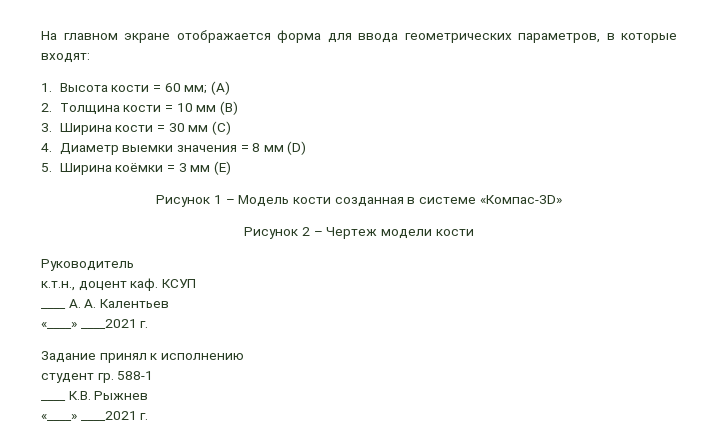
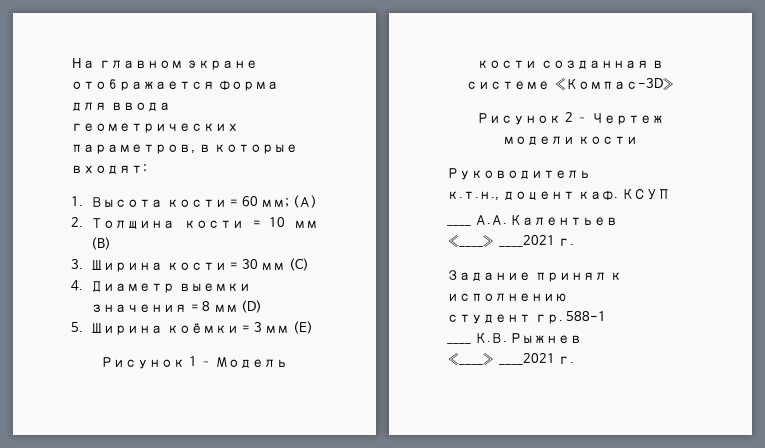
- ____ А. А. Калентьев
+ ____ А.А. Калентьев

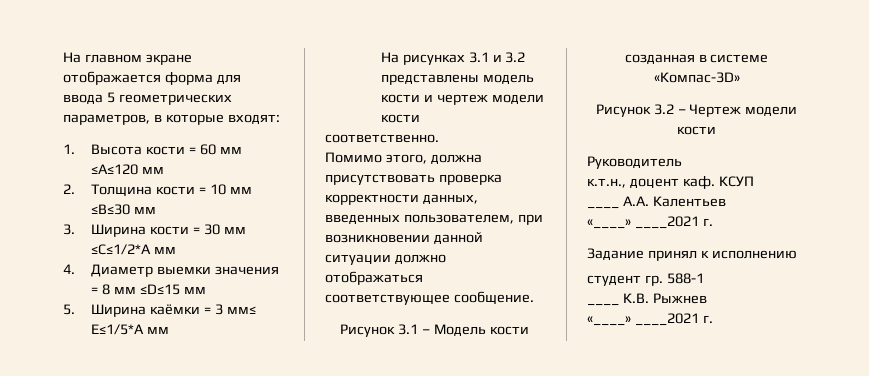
- На главном экране отображается форма для ввода геометрических параметров, в которые входят:
+ На главном экране отображается форма для ввода 5 геометрических параметров, в которые входят:
- 1. Высота кости = 60 мм; (А)
+ 1. Высота кости = 60 мм ≤А≤120 мм
- 2. Толщина кости = 10 мм (B)
+ 2. Толщина кости = 10 мм ≤B≤30 мм
- 3. Ширина кости = 30 мм (C)
+ 3. Ширина кости = 30 мм ≤С≤1/2*A мм
- 4. Диаметр выемки значения = 8 мм (D)
+ 4. Диаметр выемки значения = 8 мм ≤D≤15 мм
- 5. Ширина коёмки = 3 мм (E)
- Рисунок 1 – Модель кости созданная в системе «Компас-3D»
+ 5. Ширина каёмки = 3 мм≤ E≤1/5*A мм
+ На рисунках 3.1 и 3.2 представлены модель кости и чертеж модели кости
+ соответственно.
+ Помимо этого, должна присутствовать проверка корректности данных, введенных пользователем, при возникновении данной ситуации должно отображаться соответствующее сообщение.
+ Рисунок 3.1 – Модель кости созданная в системе «Компас-3D»
- Рисунок 2 – Чертеж модели кости
+ Рисунок 3.2 – Чертеж модели кости

